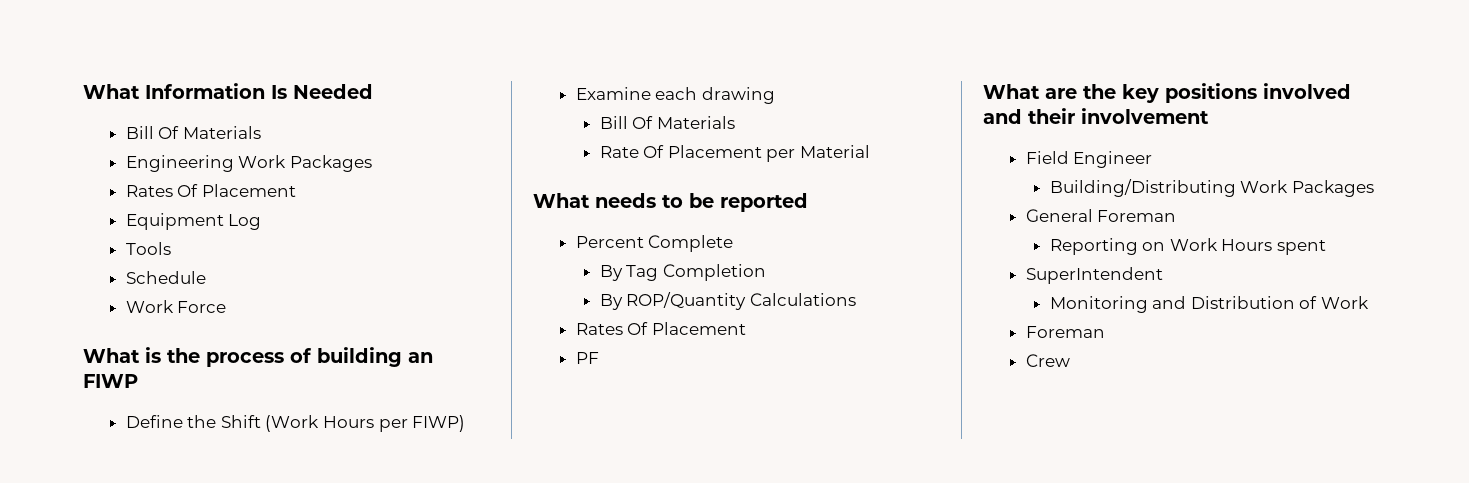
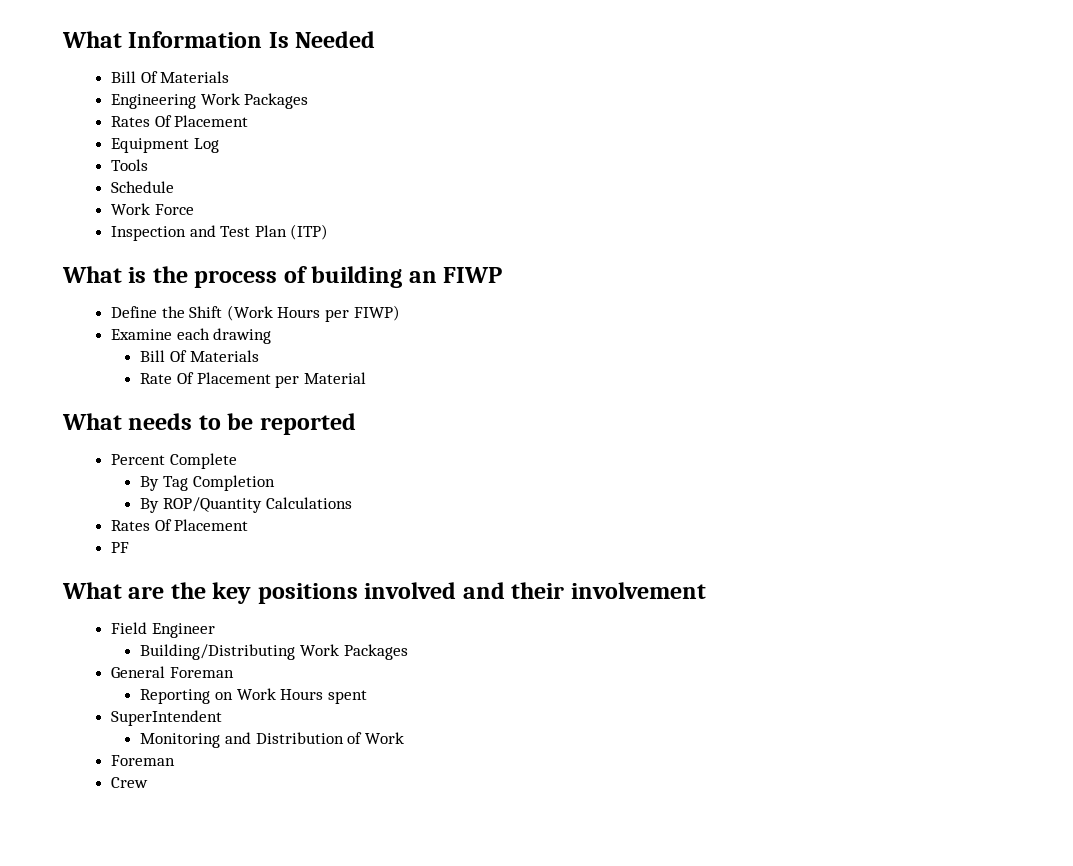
+ Inspection and Test Plan (ITP)

